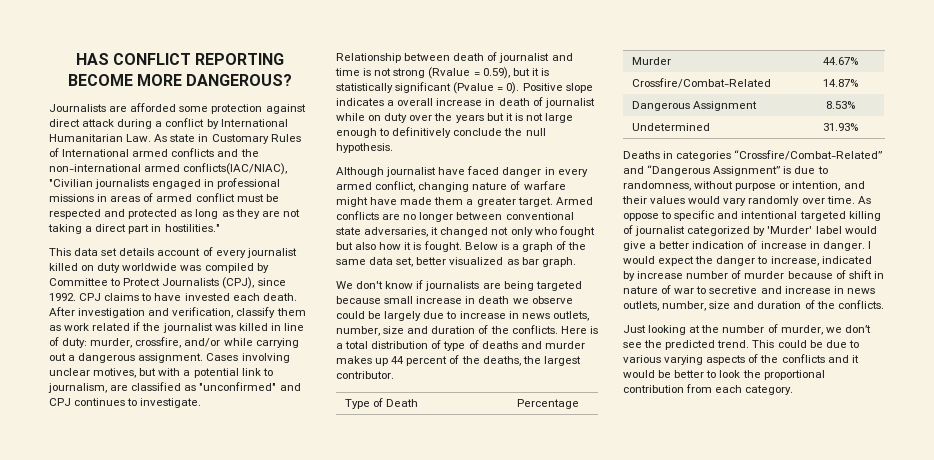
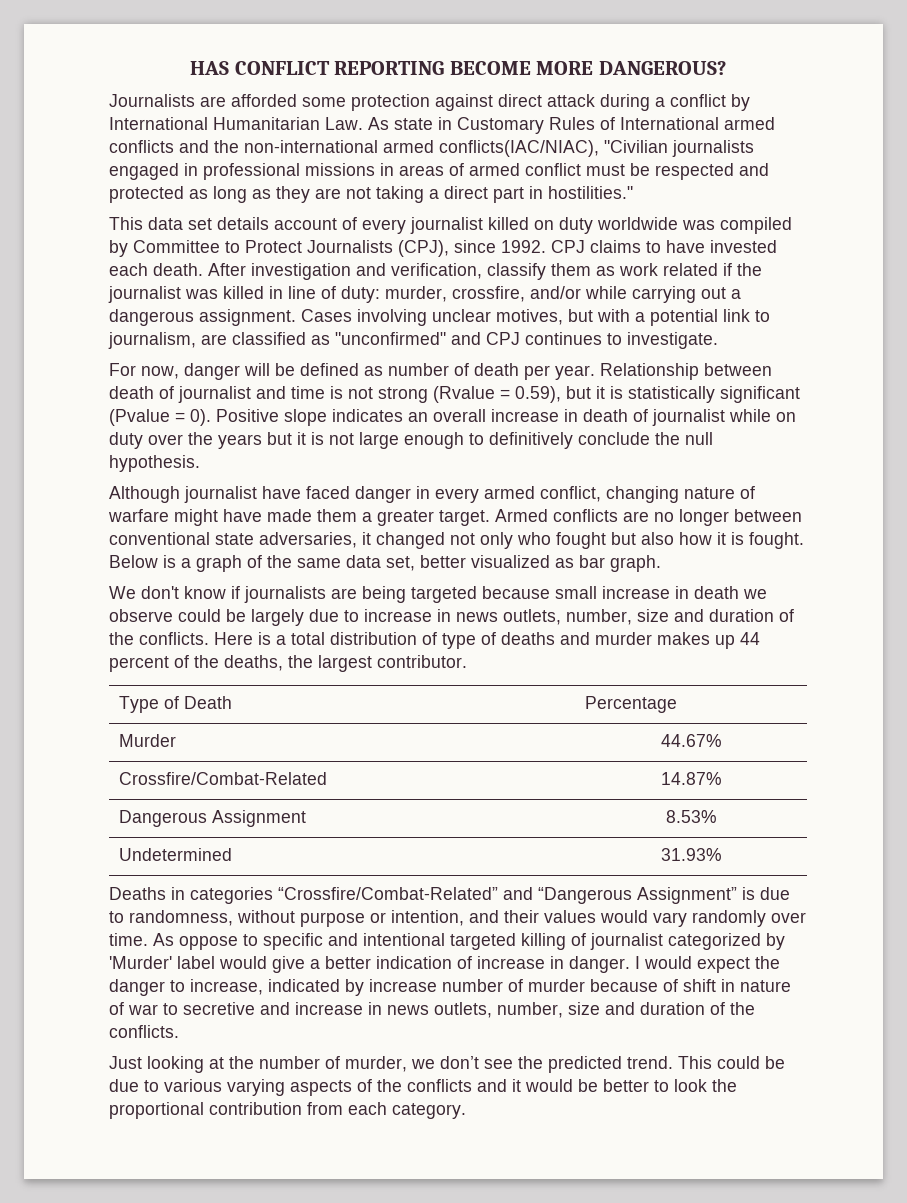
+ For now, danger will be defined as number of death per year.
- Positive slope indicates a overall increase in death of journalist while on duty over the years but it is not large enough to definitively conclude the null hypothesis.
+ Positive slope indicates an overall increase in death of journalist while on duty over the years but it is not large enough to definitively conclude the null hypothesis.

